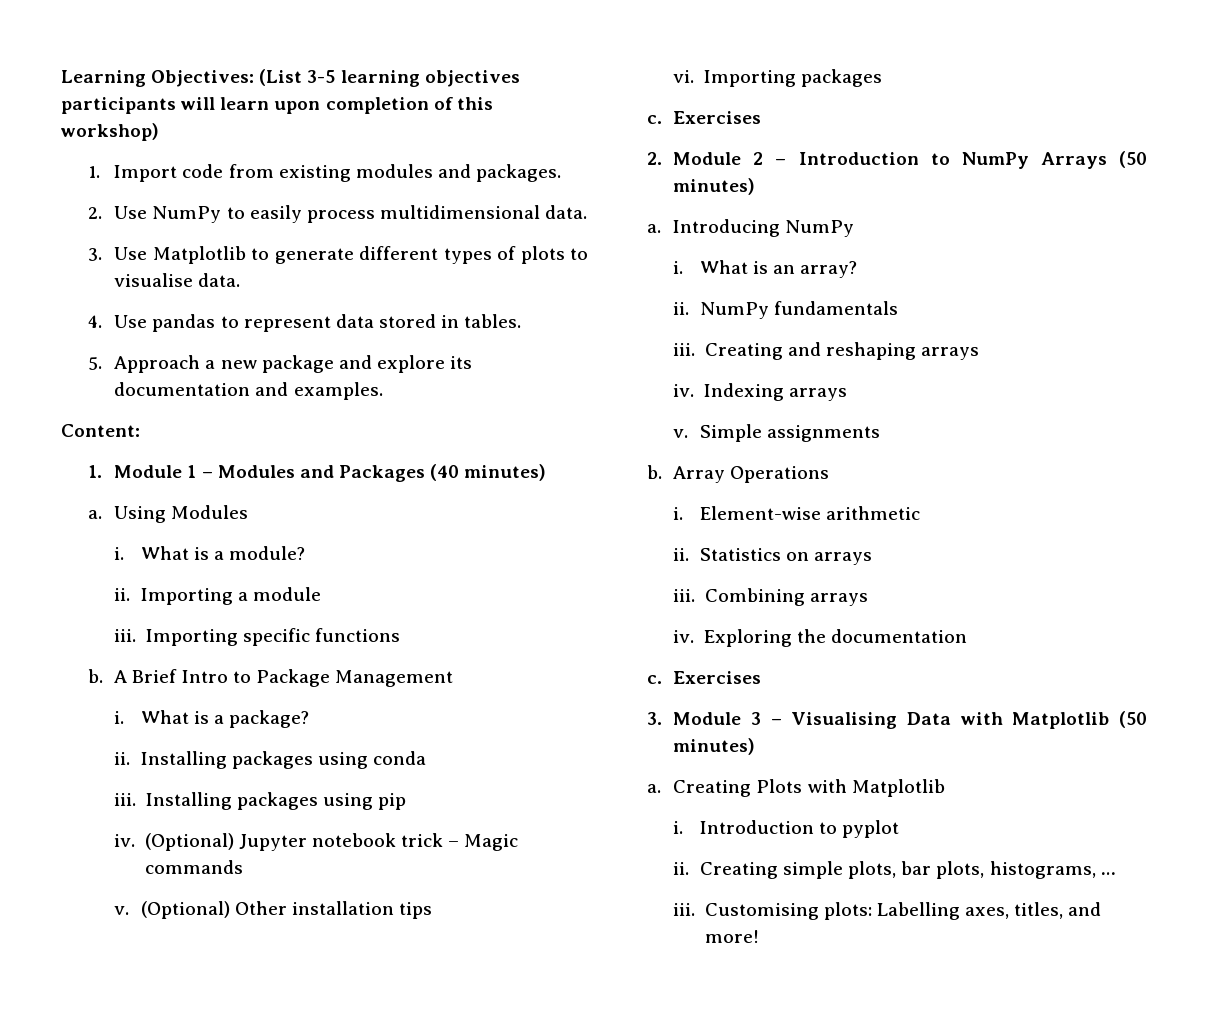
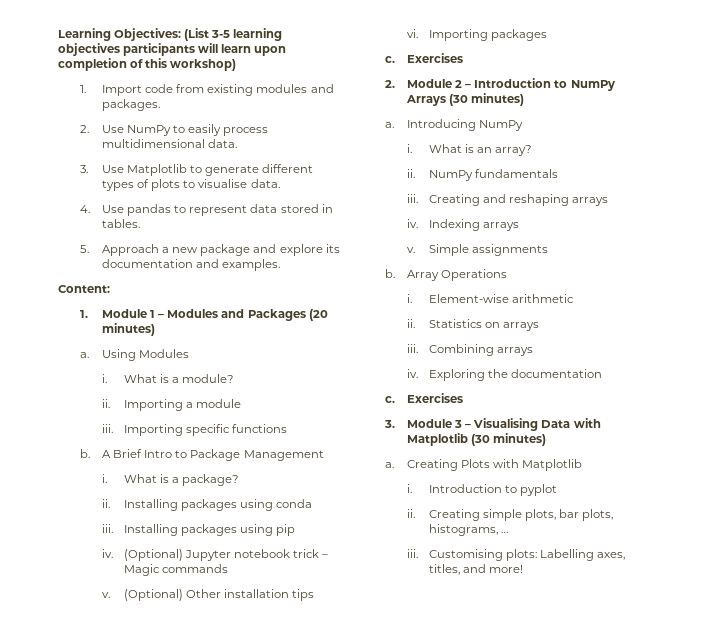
- 1. Module 1 – Modules and Packages (40 minutes)
+ 1. Module 1 – Modules and Packages (20 minutes)
- 2. Module 2 – Introduction to NumPy Arrays (50 minutes)
+ 2. Module 2 – Introduction to NumPy Arrays (30 minutes)
- 3. Module 3 – Visualising Data with Matplotlib (50 minutes)
+ 3. Module 3 – Visualising Data with Matplotlib (30 minutes)

